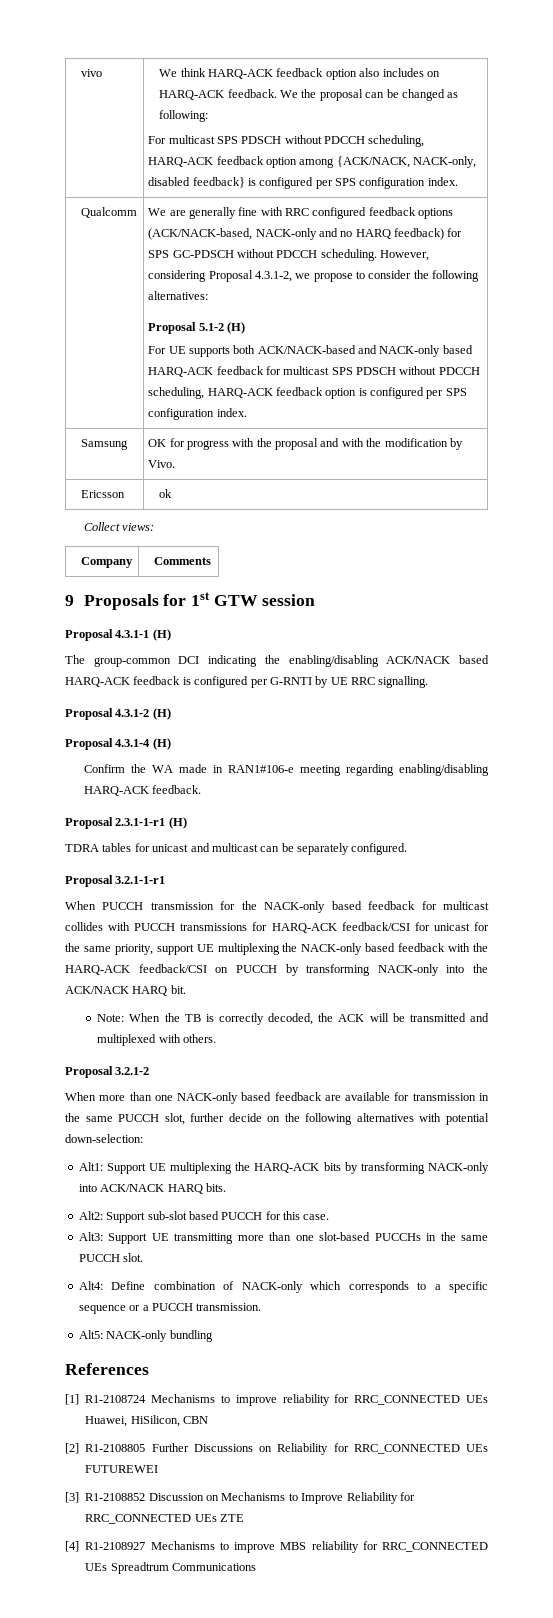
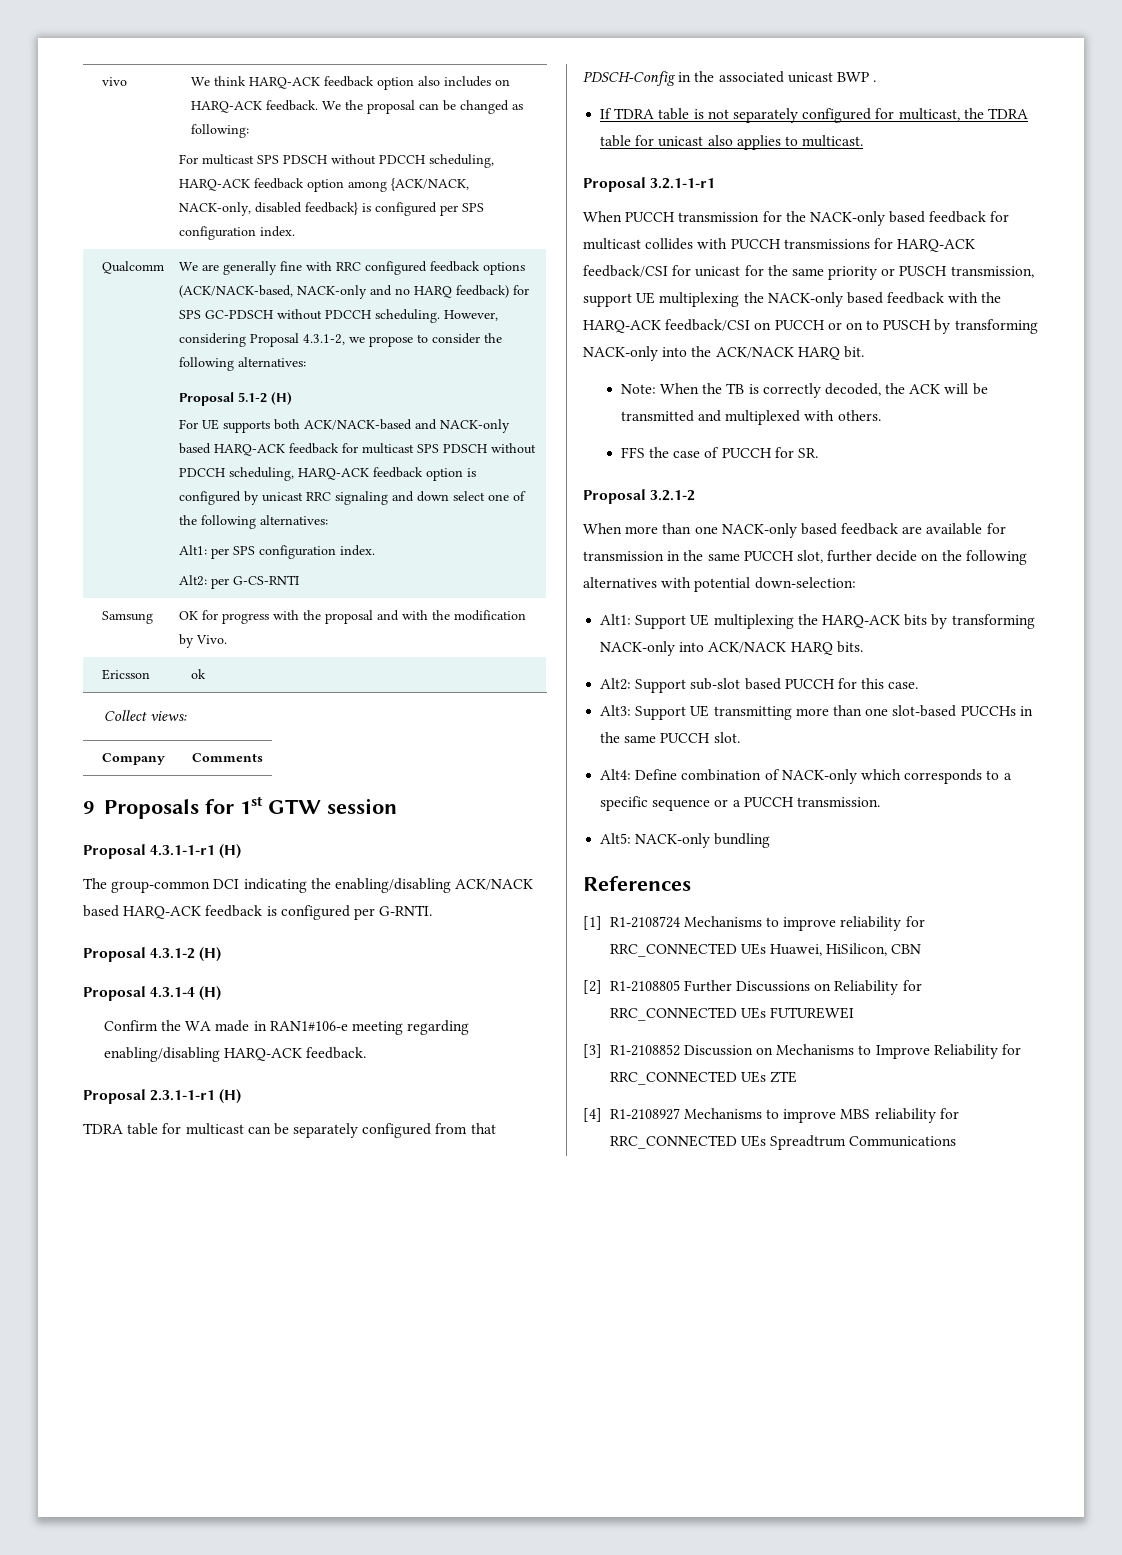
- For UE supports both ACK/NACK-based and NACK-only based HARQ-ACK feedback for multicast SPS PDSCH without PDCCH scheduling, HARQ-ACK feedback option is configured per SPS configuration index.
+ For UE supports both ACK/NACK-based and NACK-only based HARQ-ACK feedback for multicast SPS PDSCH without PDCCH scheduling, HARQ-ACK feedback option is configured by unicast RRC signaling and down select one of the following alternatives:
+ Alt1: per SPS configuration index.
+ Alt2: per G-CS-RNTI
- Proposal 4.3.1-1 (H)
+ Proposal 4.3.1-1-r1 (H)
- The group-common DCI indicating the enabling/disabling ACK/NACK based HARQ-ACK feedback is configured per G-RNTI by UE RRC signalling.
+ The group-common DCI indicating the enabling/disabling ACK/NACK based HARQ-ACK feedback is configured per G-RNTI.
- TDRA tables for unicast and multicast can be separately configured.
+ TDRA table for multicast can be separately configured from that PDSCH-Config in the associated unicast BWP .
+ If TDRA table is not separately configured for multicast, the TDRA table for unicast also applies to multicast.
- When PUCCH transmission for the NACK-only based feedback for multicast collides with PUCCH transmissions for HARQ-ACK feedback/CSI for unicast for the same priority, support UE multiplexing the NACK-only based feedback with the HARQ-ACK feedback/CSI on PUCCH by transforming NACK-only into the ACK/NACK HARQ bit.
+ When PUCCH transmission for the NACK-only based feedback for multicast collides with PUCCH transmissions for HARQ-ACK feedback/CSI for unicast for the same priority or PUSCH transmission, support UE multiplexing the NACK-only based feedback with the HARQ-ACK feedback/CSI on PUCCH or on to PUSCH by transforming NACK-only into the ACK/NACK HARQ bit.
+ FFS the case of PUCCH for SR.

